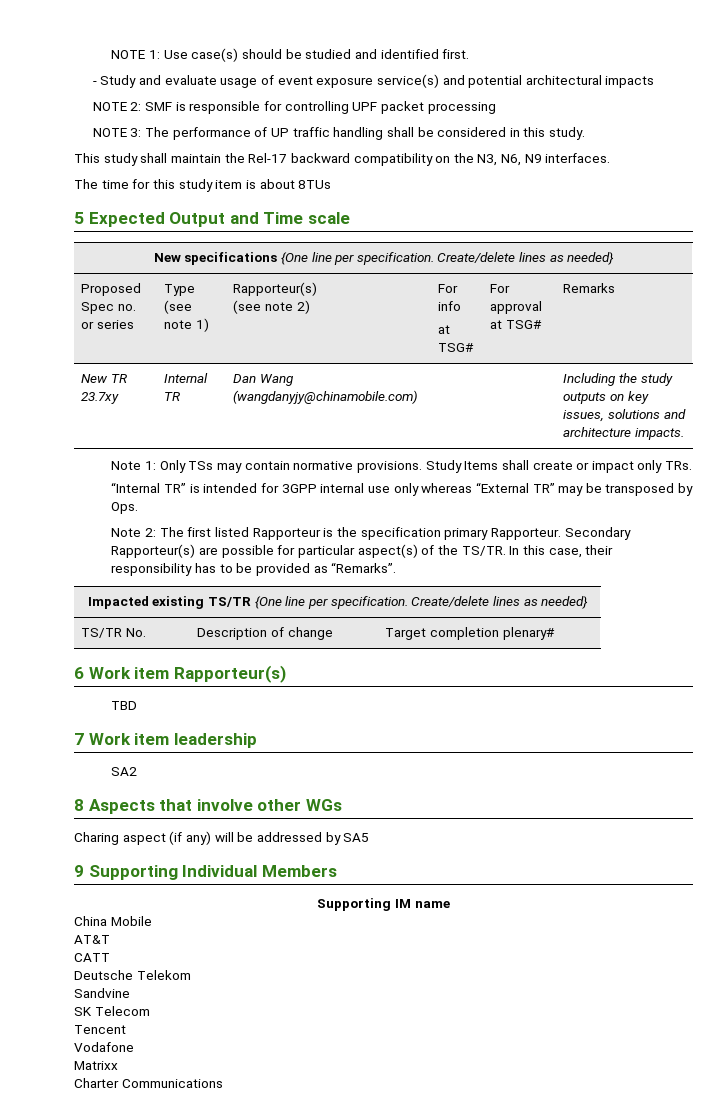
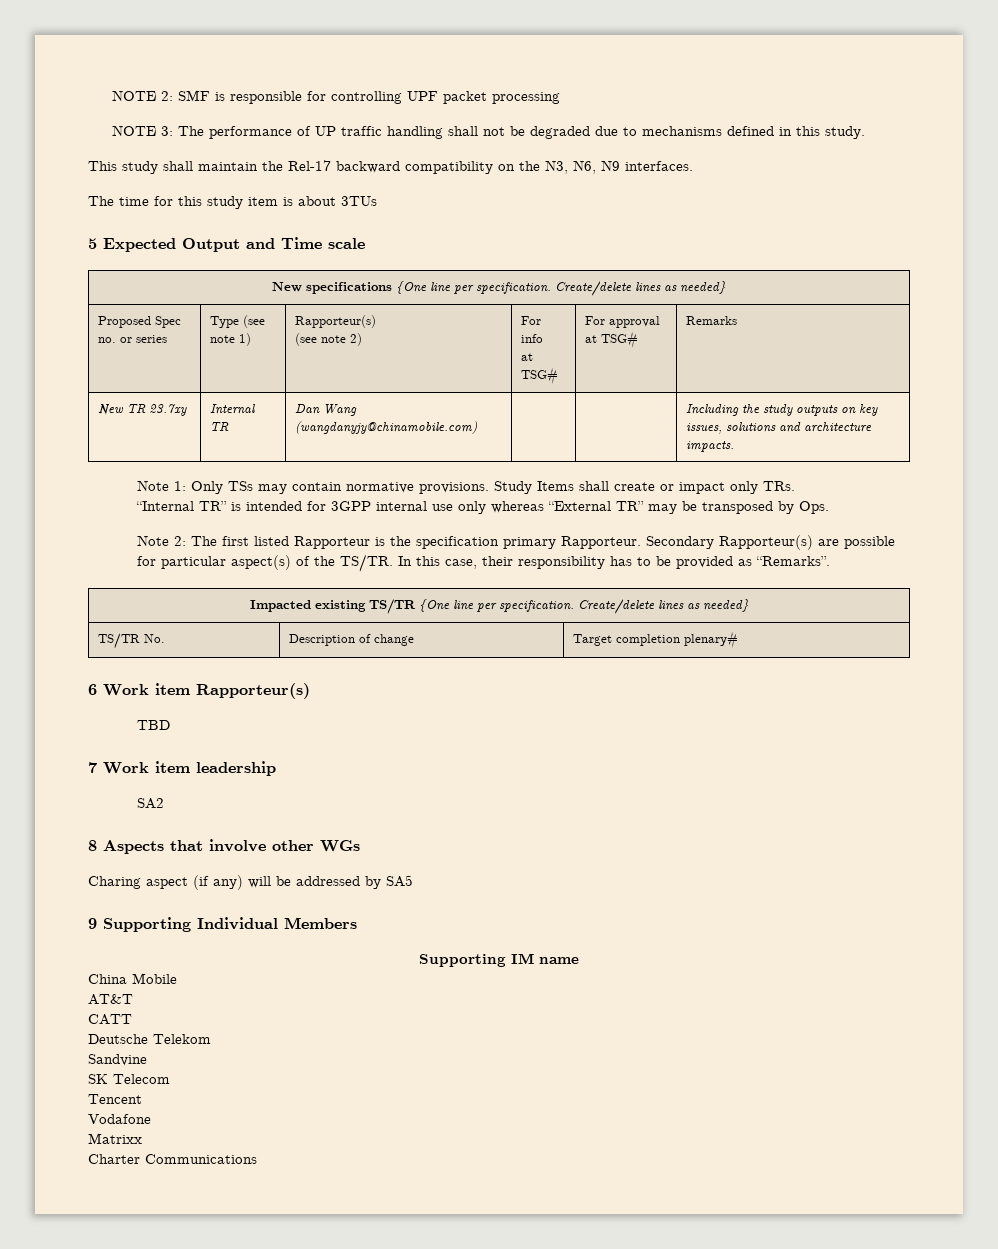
- NOTE 1: Use case(s) should be studied and identified first.
- - Study and evaluate usage of event exposure service(s) and potential architectural impacts
- NOTE 3: The performance of UP traffic handling shall be considered in this study.
+ NOTE 3: The performance of UP traffic handling shall not be degraded due to mechanisms defined in this study.
- The time for this study item is about 8TUs
+ The time for this study item is about 3TUs

